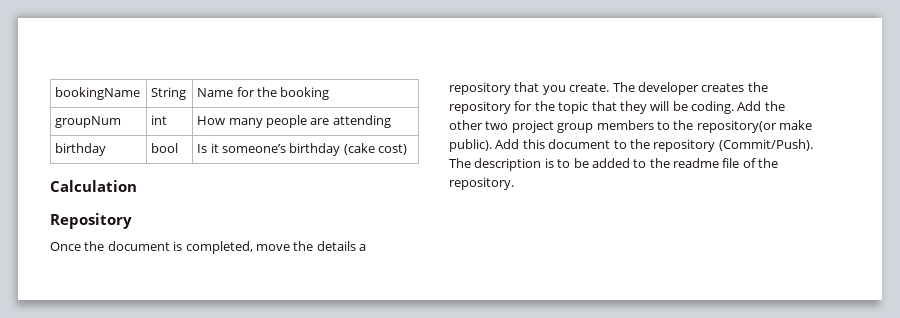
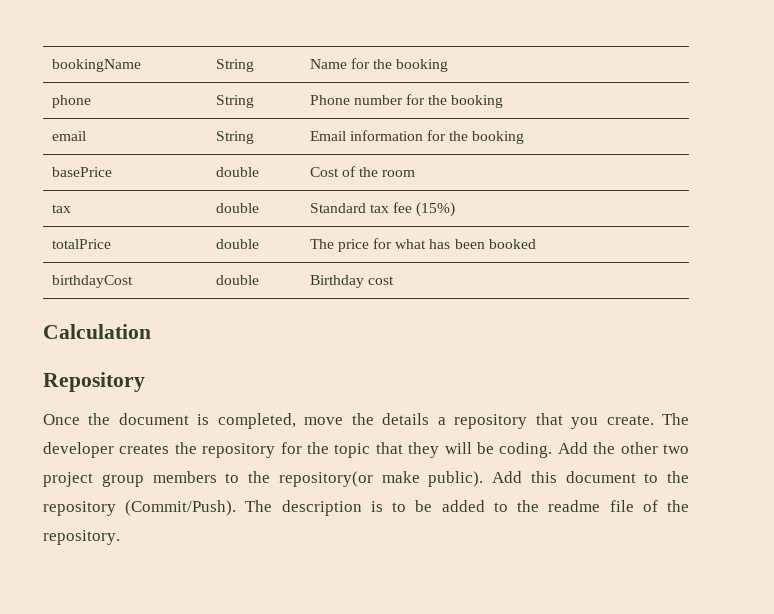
- groupNum | int | How many people are attending
- birthday | bool | Is it someone’s birthday (cake cost)
+ phone | String | Phone number for the booking
+ email | String | Email information for the booking
+ basePrice | double | Cost of the room
+ tax | double | Standard tax fee (15%)
+ totalPrice | double | The price for what has been booked
+ birthdayCost | double | Birthday cost

